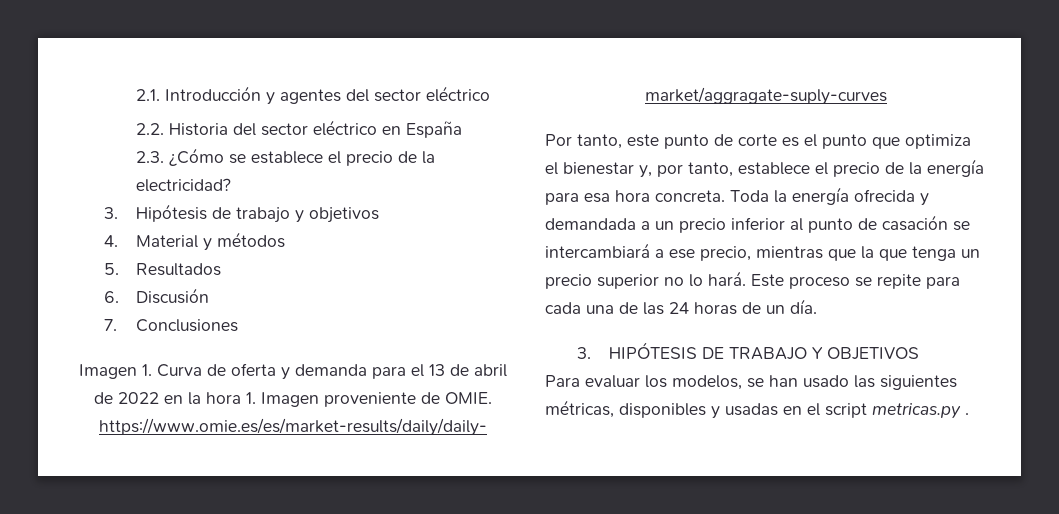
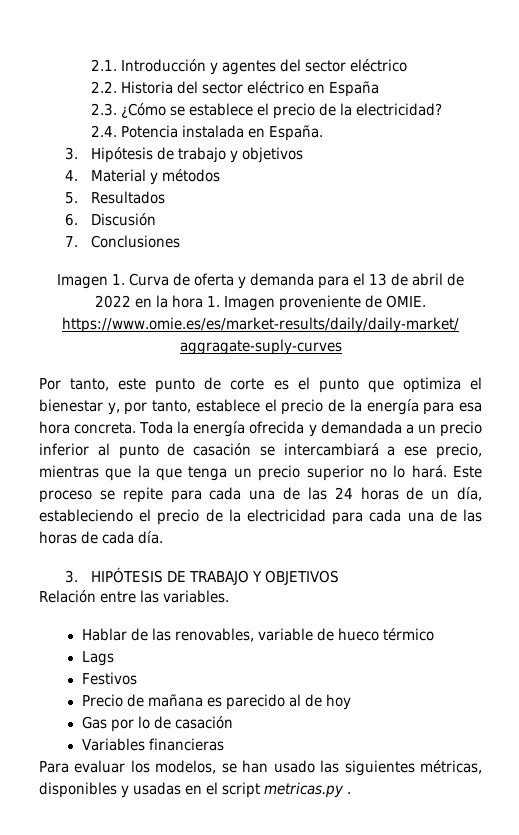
+ 2.4. Potencia instalada en España.
- Este proceso se repite para cada una de las 24 horas de un día.
+ Este proceso se repite para cada una de las 24 horas de un día, estableciendo el precio de la electricidad para cada una de las horas de cada día.
+ Relación entre las variables.
+ Hablar de las renovables, variable de hueco térmico
+ Lags
+ Festivos
+ Precio de mañana es parecido al de hoy
+ Gas por lo de casación
+ Variables financieras

